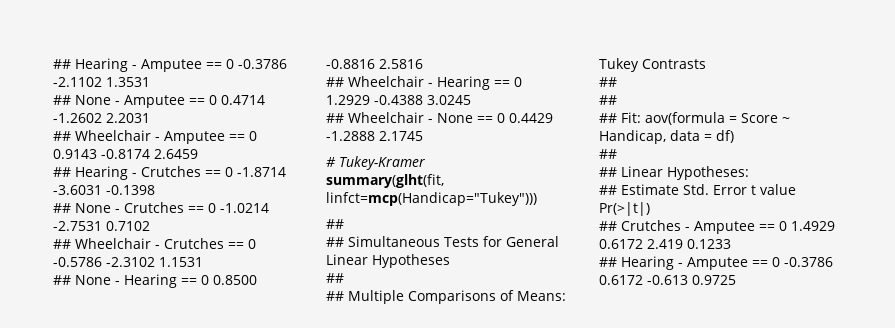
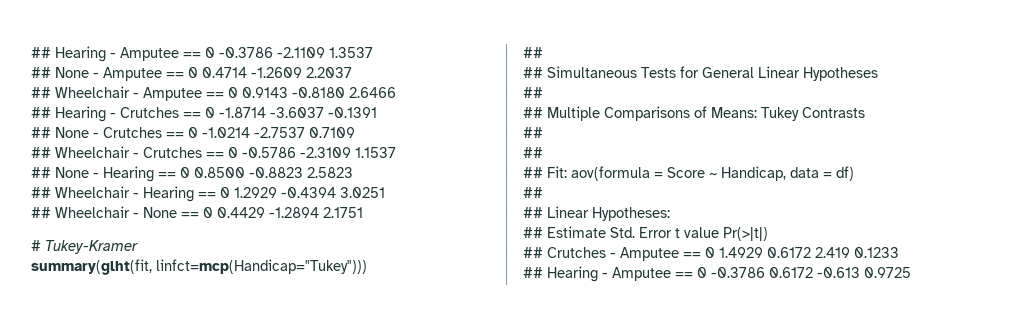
- ## Hearing - Amputee == 0 -0.3786 -2.1102 1.3531
+ ## Hearing - Amputee == 0 -0.3786 -2.1109 1.3537
- ## None - Amputee == 0 0.4714 -1.2602 2.2031
+ ## None - Amputee == 0 0.4714 -1.2609 2.2037
- ## Wheelchair - Amputee == 0 0.9143 -0.8174 2.6459
+ ## Wheelchair - Amputee == 0 0.9143 -0.8180 2.6466
- ## Hearing - Crutches == 0 -1.8714 -3.6031 -0.1398
+ ## Hearing - Crutches == 0 -1.8714 -3.6037 -0.1391
- ## None - Crutches == 0 -1.0214 -2.7531 0.7102
+ ## None - Crutches == 0 -1.0214 -2.7537 0.7109
- ## Wheelchair - Crutches == 0 -0.5786 -2.3102 1.1531
+ ## Wheelchair - Crutches == 0 -0.5786 -2.3109 1.1537
- ## None - Hearing == 0 0.8500 -0.8816 2.5816
+ ## None - Hearing == 0 0.8500 -0.8823 2.5823
- ## Wheelchair - Hearing == 0 1.2929 -0.4388 3.0245
+ ## Wheelchair - Hearing == 0 1.2929 -0.4394 3.0251
- ## Wheelchair - None == 0 0.4429 -1.2888 2.1745
+ ## Wheelchair - None == 0 0.4429 -1.2894 2.1751

